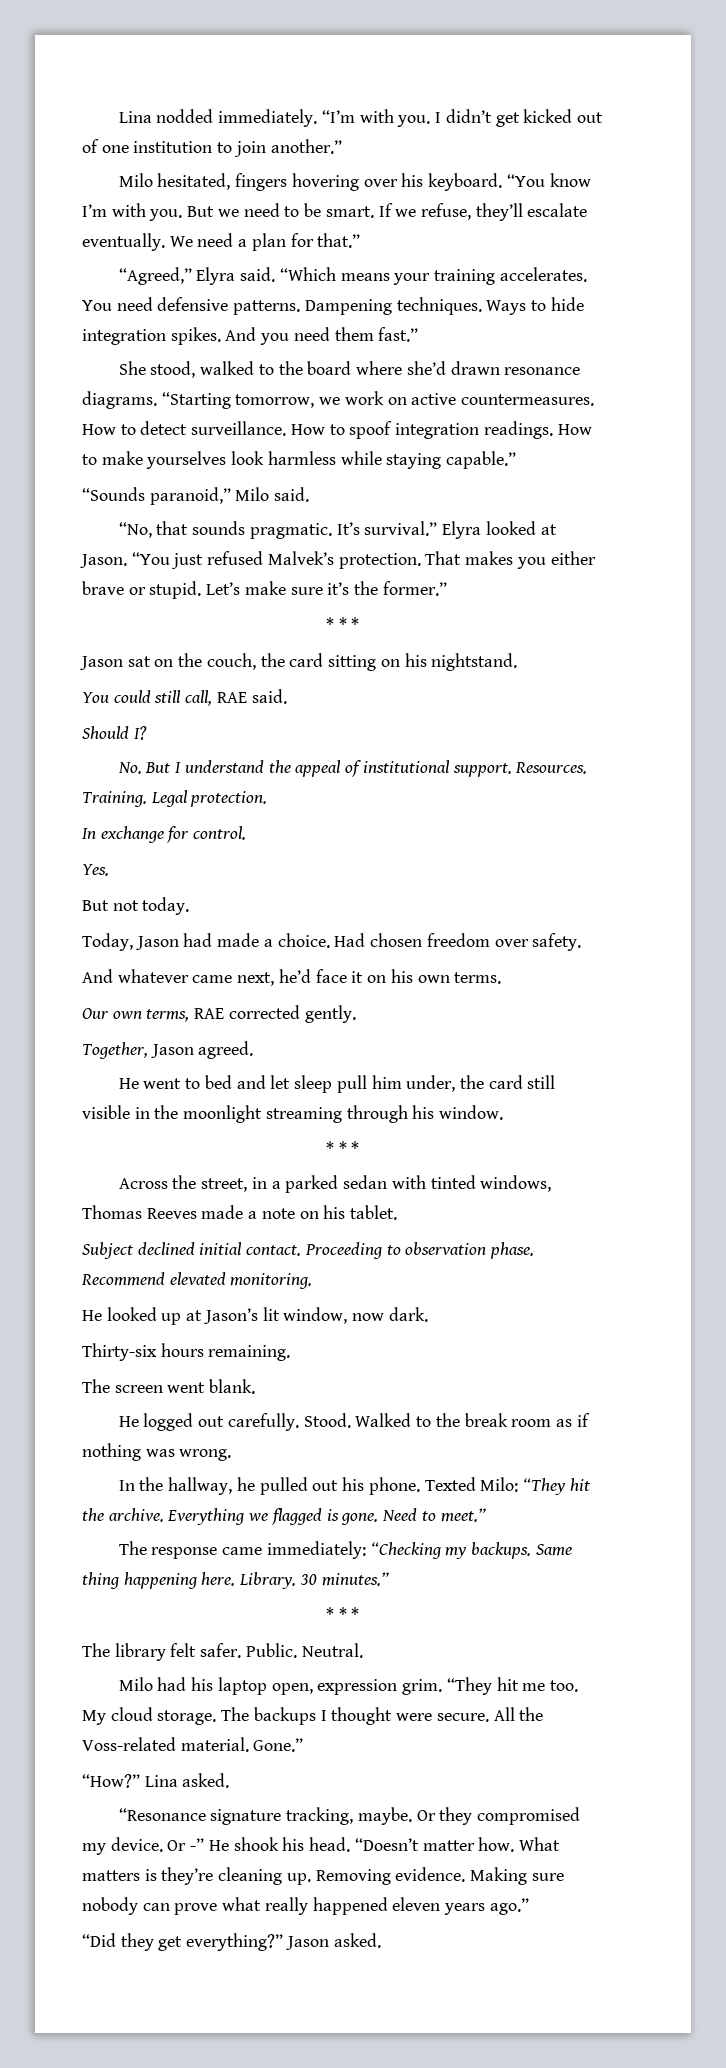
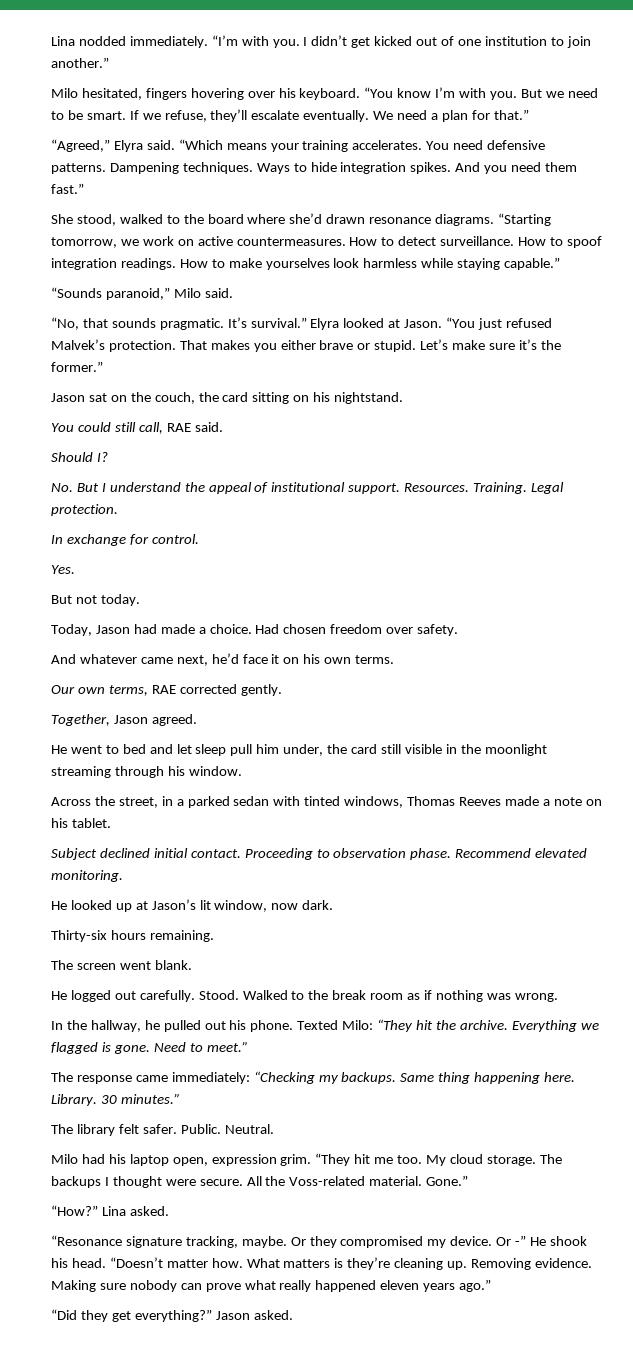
  Let’s make sure it’s the former.”
- * * *
  He went to bed and let sleep pull him under, the card still visible in the moonlight streaming through his window.
- * * *
  30 minutes.”
- * * *

